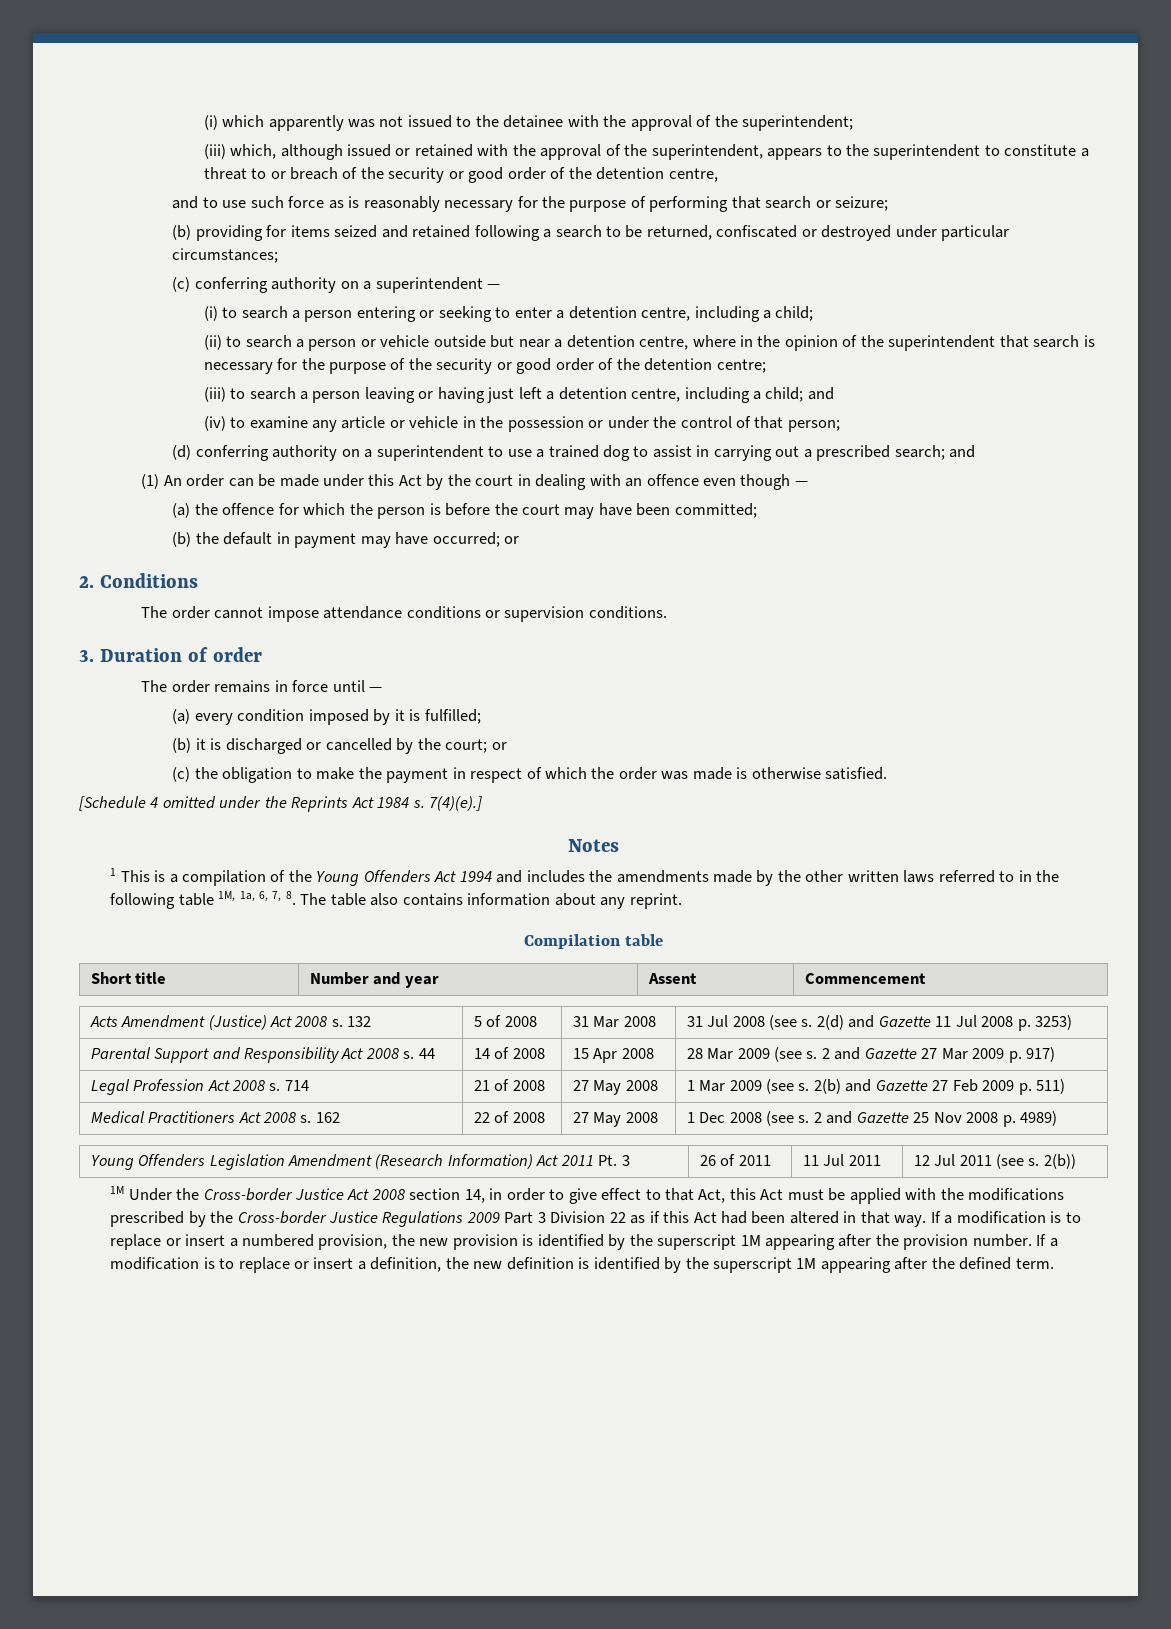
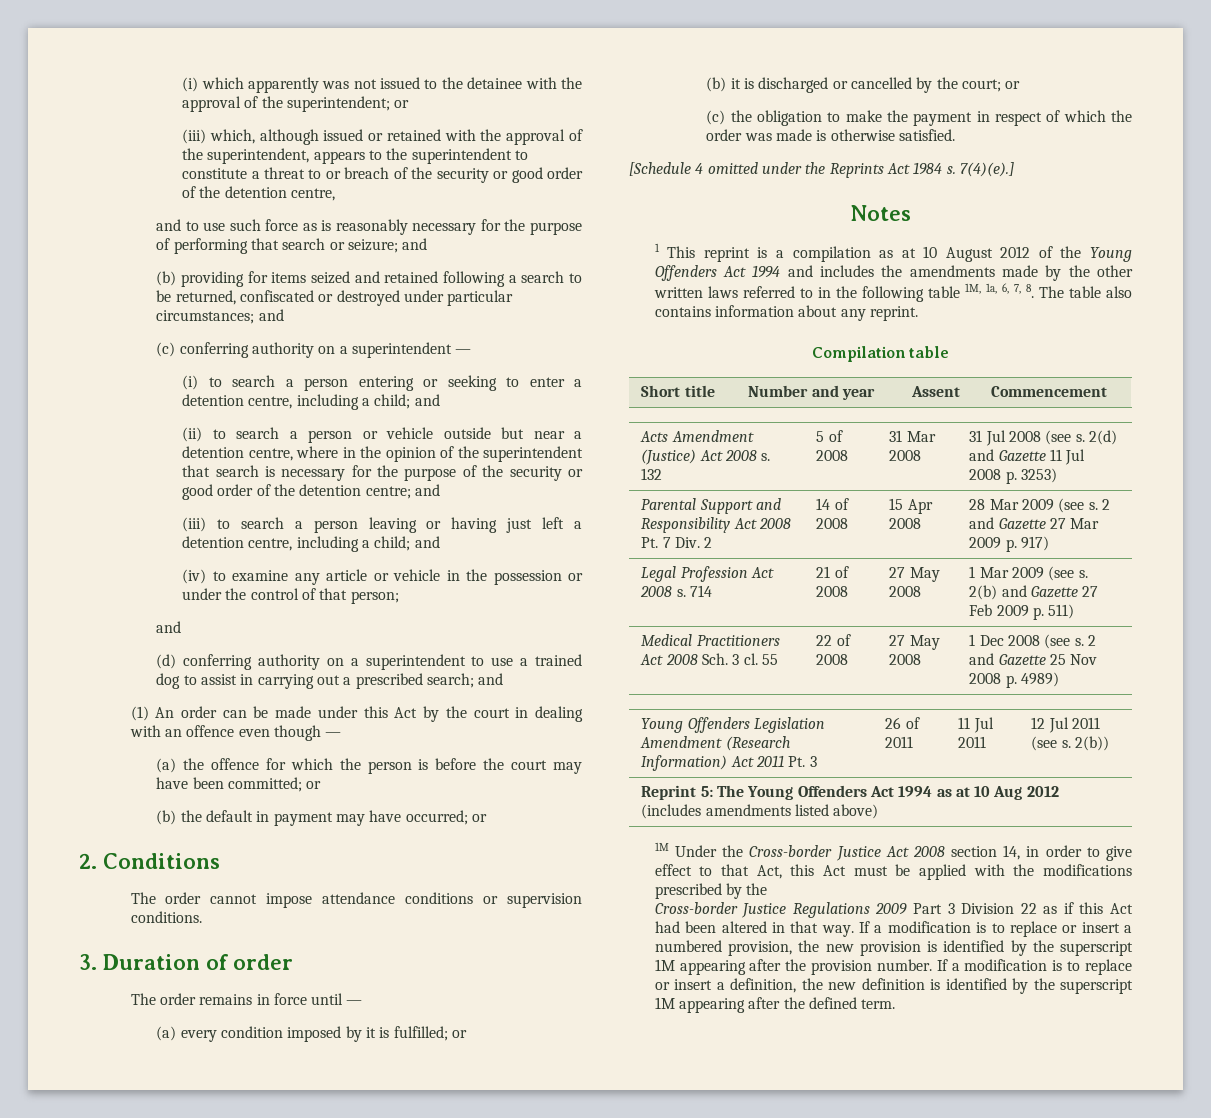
- (i) which apparently was not issued to the detainee with the approval of the superintendent;
+ (i) which apparently was not issued to the detainee with the approval of the superintendent; or
- and to use such force as is reasonably necessary for the purpose of performing that search or seizure;
+ and to use such force as is reasonably necessary for the purpose of performing that search or seizure; and
- (b) providing for items seized and retained following a search to be returned, confiscated or destroyed under particular circumstances;
+ (b) providing for items seized and retained following a search to be returned, confiscated or destroyed under particular circumstances; and
- (i) to search a person entering or seeking to enter a detention centre, including a child;
+ (i) to search a person entering or seeking to enter a detention centre, including a child; and
- (ii) to search a person or vehicle outside but near a detention centre, where in the opinion of the superintendent that search is necessary for the purpose of the security or good order of the detention centre;
+ (ii) to search a person or vehicle outside but near a detention centre, where in the opinion of the superintendent that search is necessary for the purpose of the security or good order of the detention centre; and
  (iv) to examine any article or vehicle in the possession or under the control of that person;
+ and
- (a) the offence for which the person is before the court may have been committed;
+ (a) the offence for which the person is before the court may have been committed; or
- (a) every condition imposed by it is fulfilled;
+ (a) every condition imposed by it is fulfilled; or
- 1 This is a compilation of the Young Offenders Act 1994 and includes the amendments made by the other written laws referred to in the following table 1M, 1a, 6, 7, 8. The table also contains information about any reprint.
+ 1 This reprint is a compilation as at 10 August 2012 of the Young Offenders Act 1994 and includes the amendments made by the other written laws referred to in the following table 1M, 1a, 6, 7, 8. The table also contains information about any reprint.
- Parental Support and Responsibility Act 2008 s. 44 | 14 of 2008 | 15 Apr 2008 | 28 Mar 2009 (see s. 2 and Gazette 27 Mar 2009 p. 917)
+ Parental Support and Responsibility Act 2008 Pt. 7 Div. 2 | 14 of 2008 | 15 Apr 2008 | 28 Mar 2009 (see s. 2 and Gazette 27 Mar 2009 p. 917)
- Medical Practitioners Act 2008 s. 162 | 22 of 2008 | 27 May 2008 | 1 Dec 2008 (see s. 2 and Gazette 25 Nov 2008 p. 4989)
+ Medical Practitioners Act 2008 Sch. 3 cl. 55 | 22 of 2008 | 27 May 2008 | 1 Dec 2008 (see s. 2 and Gazette 25 Nov 2008 p. 4989)
+ Reprint 5: The Young Offenders Act 1994 as at 10 Aug 2012 (includes amendments listed above)
- 1M Under the Cross-border Justice Act 2008 section 14, in order to give effect to that Act, this Act must be applied with the modifications prescribed by the Cross-border Justice Regulations 2009 Part 3 Division 22 as if this Act had been altered in that way.
+ 1M Under the Cross-border Justice Act 2008 section 14, in order to give effect to that Act, this Act must be applied with the modifications prescribed by the
+ Cross-border Justice Regulations 2009 Part 3 Division 22 as if this Act had been altered in that way.

